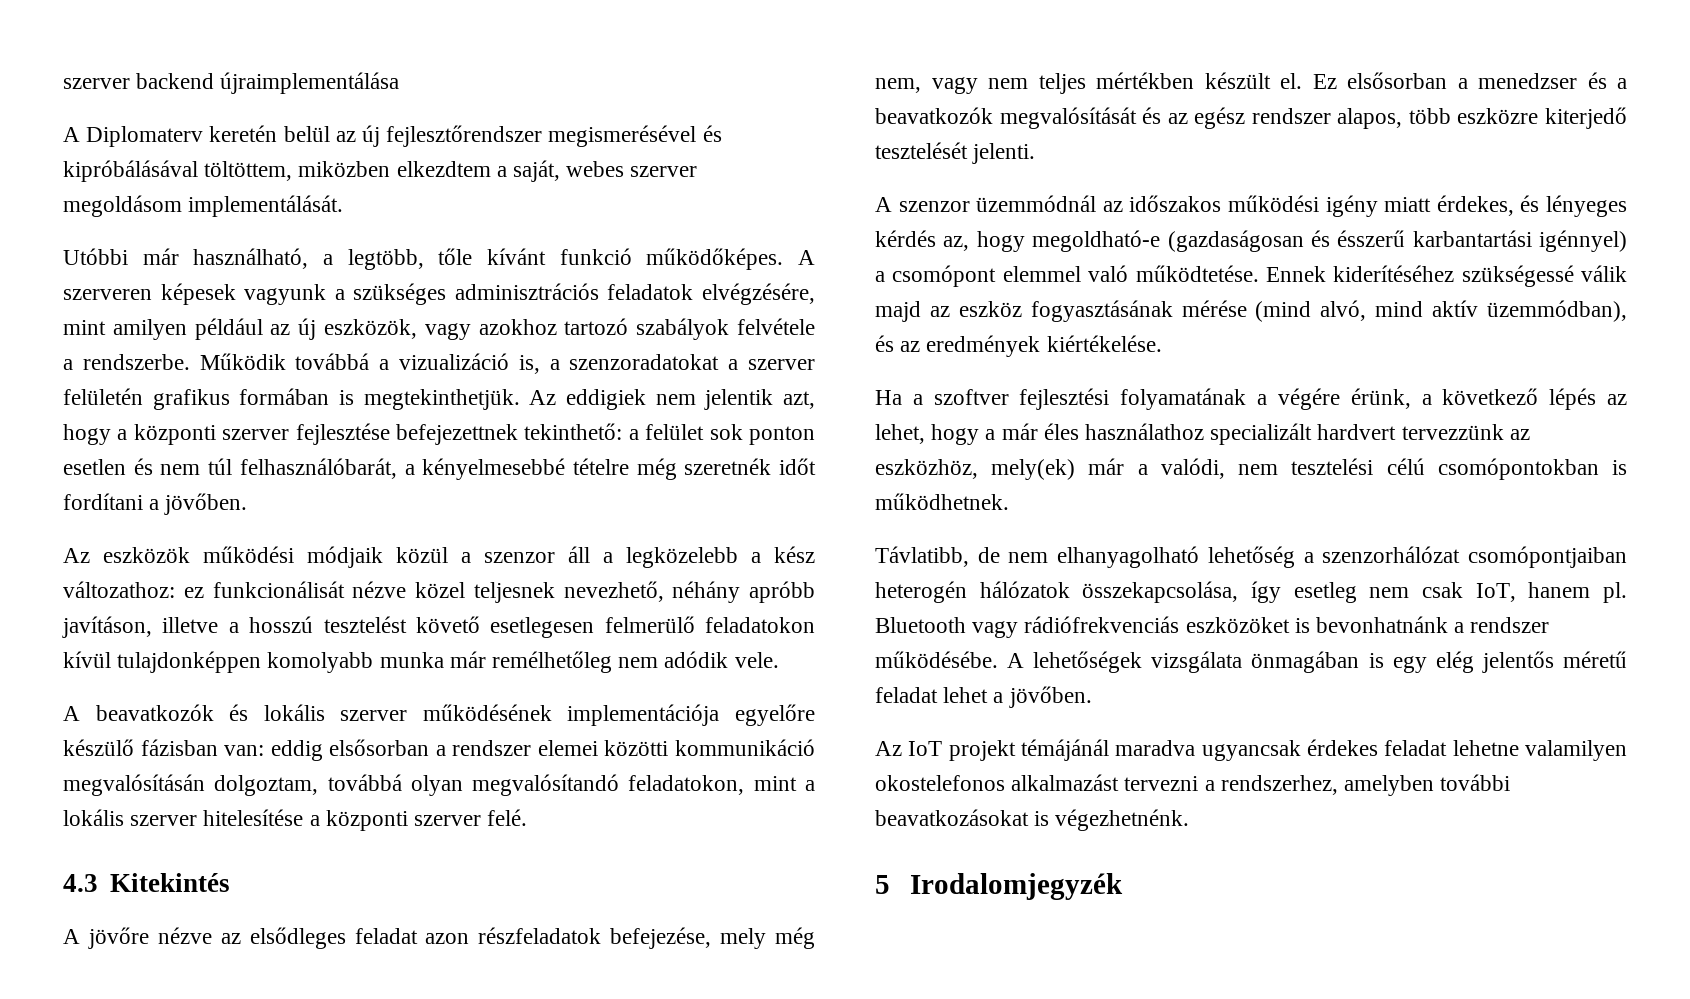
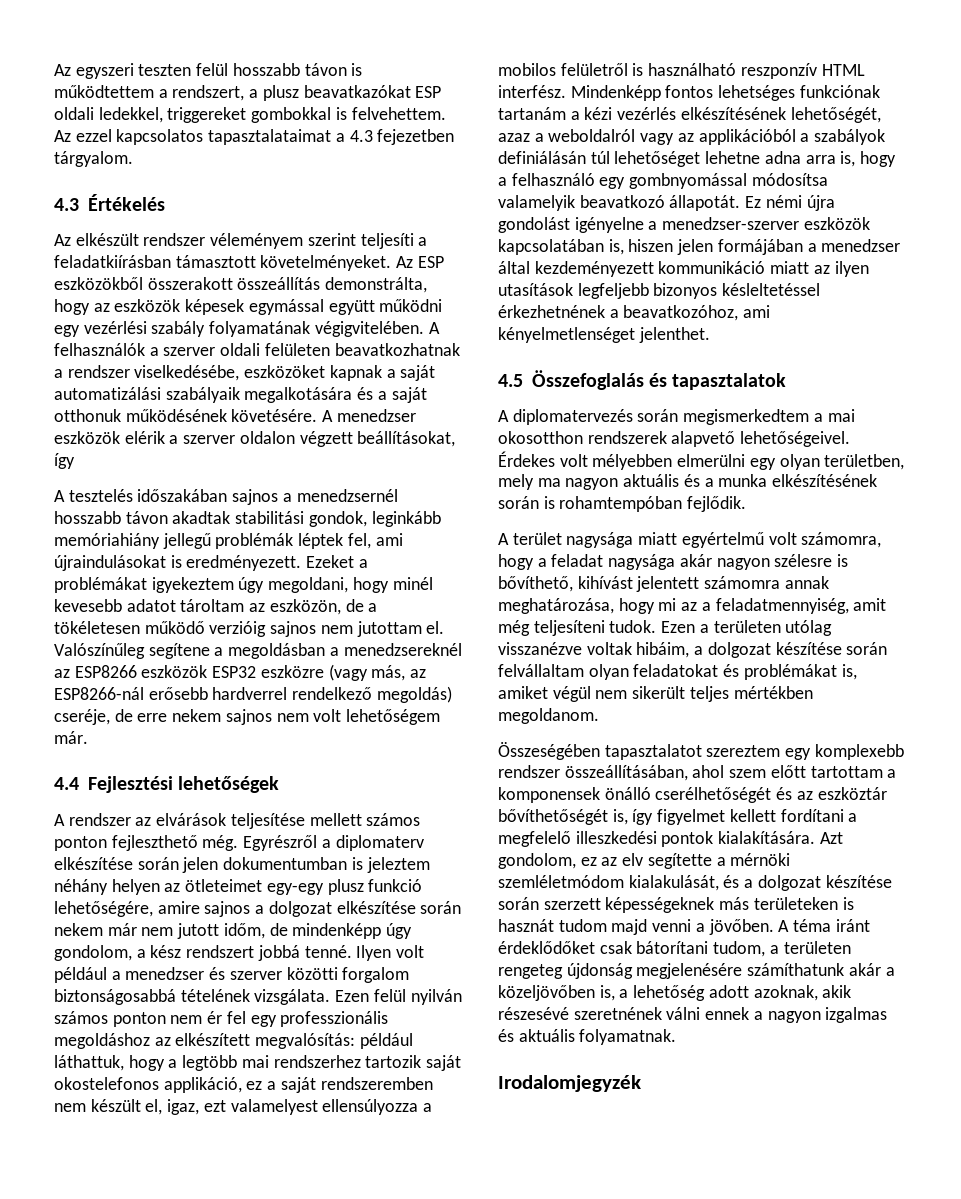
- szerver backend újraimplementálása
- A Diplomaterv keretén belül az új fejlesztőrendszer megismerésével és kipróbálásával töltöttem, miközben elkezdtem a saját, webes szerver megoldásom implementálását.
- Utóbbi már használható, a legtöbb, tőle kívánt funkció működőképes. A szerveren képesek vagyunk a szükséges adminisztrációs feladatok elvégzésére, mint amilyen például az új eszközök, vagy azokhoz tartozó szabályok felvétele a rendszerbe. Működik továbbá a vizualizáció is, a szenzoradatokat a szerver felületén grafikus formában is megtekinthetjük. Az eddigiek nem jelentik azt, hogy a központi szerver fejlesztése befejezettnek tekinthető: a felület sok ponton esetlen és nem túl felhasználóbarát, a kényelmesebbé tételre még szeretnék időt fordítani a jövőben.
- Az eszközök működési módjaik közül a szenzor áll a legközelebb a kész változathoz: ez funkcionálisát nézve közel teljesnek nevezhető, néhány apróbb javításon, illetve a hosszú tesztelést követő esetlegesen felmerülő feladatokon kívül tulajdonképpen komolyabb munka már remélhetőleg nem adódik vele.
- A beavatkozók és lokális szerver működésének implementációja egyelőre készülő fázisban van: eddig elsősorban a rendszer elemei közötti kommunikáció megvalósításán dolgoztam, továbbá olyan megvalósítandó feladatokon, mint a lokális szerver hitelesítése a központi szerver felé.
- 4.3 Kitekintés
- A jövőre nézve az elsődleges feladat azon részfeladatok befejezése, mely még nem, vagy nem teljes mértékben készült el. Ez elsősorban a menedzser és a beavatkozók megvalósítását és az egész rendszer alapos, több eszközre kiterjedő tesztelését jelenti.
- A szenzor üzemmódnál az időszakos működési igény miatt érdekes, és lényeges kérdés az, hogy megoldható-e (gazdaságosan és ésszerű karbantartási igénnyel) a csomópont elemmel való működtetése. Ennek kiderítéséhez szükségessé válik majd az eszköz fogyasztásának mérése (mind alvó, mind aktív üzemmódban), és az eredmények kiértékelése.
- Ha a szoftver fejlesztési folyamatának a végére érünk, a következő lépés az lehet, hogy a már éles használathoz specializált hardvert tervezzünk az eszközhöz, mely(ek) már a valódi, nem tesztelési célú csomópontokban is működhetnek.
- Távlatibb, de nem elhanyagolható lehetőség a szenzorhálózat csomópontjaiban heterogén hálózatok összekapcsolása, így esetleg nem csak IoT, hanem pl. Bluetooth vagy rádiófrekvenciás eszközöket is bevonhatnánk a rendszer működésébe. A lehetőségek vizsgálata önmagában is egy elég jelentős méretű feladat lehet a jövőben.
- Az IoT projekt témájánál maradva ugyancsak érdekes feladat lehetne valamilyen okostelefonos alkalmazást tervezni a rendszerhez, amelyben további beavatkozásokat is végezhetnénk.
- 5 Irodalomjegyzék
+ Az egyszeri teszten felül hosszabb távon is működtettem a rendszert, a plusz beavatkazókat ESP oldali ledekkel, triggereket gombokkal is felvehettem. Az ezzel kapcsolatos tapasztalataimat a 4.3 fejezetben tárgyalom.
+ 4.3 Értékelés
+ Az elkészült rendszer véleményem szerint teljesíti a feladatkiírásban támasztott követelményeket. Az ESP eszközökből összerakott összeállítás demonstrálta, hogy az eszközök képesek egymással együtt működni egy vezérlési szabály folyamatának végigvitelében. A felhasználók a szerver oldali felületen beavatkozhatnak a rendszer viselkedésébe, eszközöket kapnak a saját automatizálási szabályaik megalkotására és a saját otthonuk működésének követésére. A menedzser eszközök elérik a szerver oldalon végzett beállításokat, így
+ A tesztelés időszakában sajnos a menedzsernél hosszabb távon akadtak stabilitási gondok, leginkább memóriahiány jellegű problémák léptek fel, ami újraindulásokat is eredményezett. Ezeket a problémákat igyekeztem úgy megoldani, hogy minél kevesebb adatot tároltam az eszközön, de a tökéletesen működő verzióig sajnos nem jutottam el. Valószínűleg segítene a megoldásban a menedzsereknél az ESP8266 eszközök ESP32 eszközre (vagy más, az ESP8266-nál erősebb hardverrel rendelkező megoldás) cseréje, de erre nekem sajnos nem volt lehetőségem már.
+ 4.4 Fejlesztési lehetőségek
+ A rendszer az elvárások teljesítése mellett számos ponton fejleszthető még. Egyrészről a diplomaterv elkészítése során jelen dokumentumban is jeleztem néhány helyen az ötleteimet egy-egy plusz funkció lehetőségére, amire sajnos a dolgozat elkészítése során nekem már nem jutott időm, de mindenképp úgy gondolom, a kész rendszert jobbá tenné. Ilyen volt például a menedzser és szerver közötti forgalom biztonságosabbá tételének vizsgálata. Ezen felül nyilván számos ponton nem ér fel egy professzionális megoldáshoz az elkészített megvalósítás: például láthattuk, hogy a legtöbb mai rendszerhez tartozik saját okostelefonos applikáció, ez a saját rendszeremben nem készült el, igaz, ezt valamelyest ellensúlyozza a mobilos felületről is használható reszponzív HTML interfész. Mindenképp fontos lehetséges funkciónak tartanám a kézi vezérlés elkészítésének lehetőségét, azaz a weboldalról vagy az applikációból a szabályok definiálásán túl lehetőséget lehetne adna arra is, hogy a felhasználó egy gombnyomással módosítsa valamelyik beavatkozó állapotát. Ez némi újra gondolást igényelne a menedzser-szerver eszközök kapcsolatában is, hiszen jelen formájában a menedzser által kezdeményezett kommunikáció miatt az ilyen utasítások legfeljebb bizonyos késleltetéssel érkezhetnének a beavatkozóhoz, ami kényelmetlenséget jelenthet.
+ 4.5 Összefoglalás és tapasztalatok
+ A diplomatervezés során megismerkedtem a mai okosotthon rendszerek alapvető lehetőségeivel. Érdekes volt mélyebben elmerülni egy olyan területben, mely ma nagyon aktuális és a munka elkészítésének során is rohamtempóban fejlődik.
+ A terület nagysága miatt egyértelmű volt számomra, hogy a feladat nagysága akár nagyon szélesre is bővíthető, kihívást jelentett számomra annak meghatározása, hogy mi az a feladatmennyiség, amit még teljesíteni tudok. Ezen a területen utólag visszanézve voltak hibáim, a dolgozat készítése során felvállaltam olyan feladatokat és problémákat is, amiket végül nem sikerült teljes mértékben megoldanom.
+ Összeségében tapasztalatot szereztem egy komplexebb rendszer összeállításában, ahol szem előtt tartottam a komponensek önálló cserélhetőségét és az eszköztár bővíthetőségét is, így figyelmet kellett fordítani a megfelelő illeszkedési pontok kialakítására. Azt gondolom, ez az elv segítette a mérnöki szemléletmódom kialakulását, és a dolgozat készítése során szerzett képességeknek más területeken is hasznát tudom majd venni a jövőben. A téma iránt érdeklődőket csak bátorítani tudom, a területen rengeteg újdonság megjelenésére számíthatunk akár a közeljövőben is, a lehetőség adott azoknak, akik részesévé szeretnének válni ennek a nagyon izgalmas és aktuális folyamatnak.
+ Irodalomjegyzék

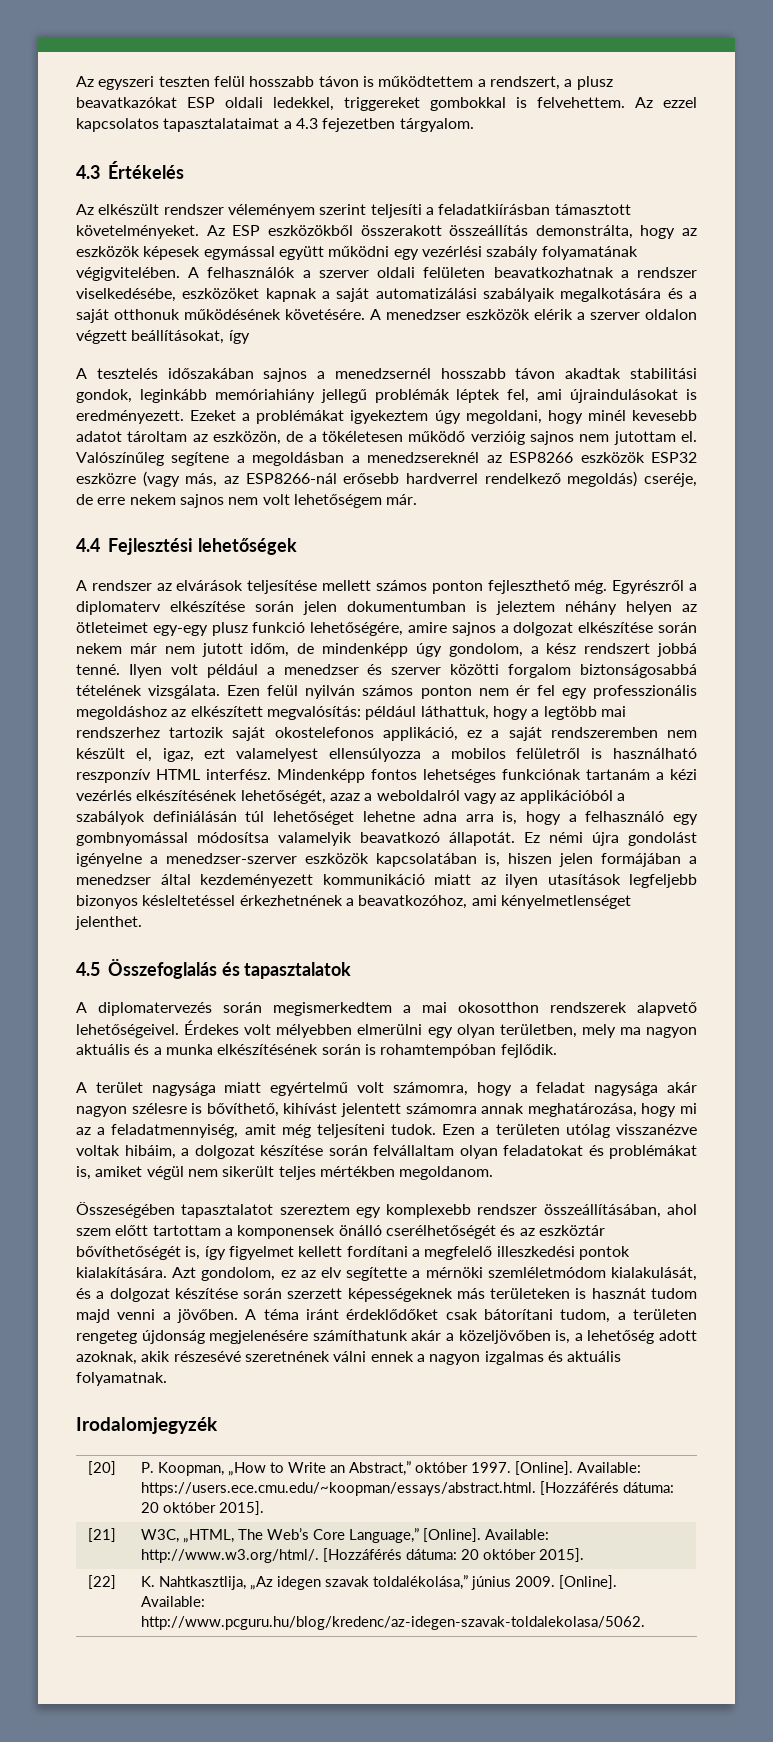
+ [20] | P. Koopman, „How to Write an Abstract,” október 1997. [Online]. Available: https://users.ece.cmu.edu/~koopman/essays/abstract.html. [Hozzáférés dátuma: 20 október 2015].
+ [21] | W3C, „HTML, The Web’s Core Language,” [Online]. Available: http://www.w3.org/html/. [Hozzáférés dátuma: 20 október 2015].
+ [22] | K. Nahtkasztlija, „Az idegen szavak toldalékolása,” június 2009. [Online]. Available: http://www.pcguru.hu/blog/kredenc/az-idegen-szavak-toldalekolasa/5062.

